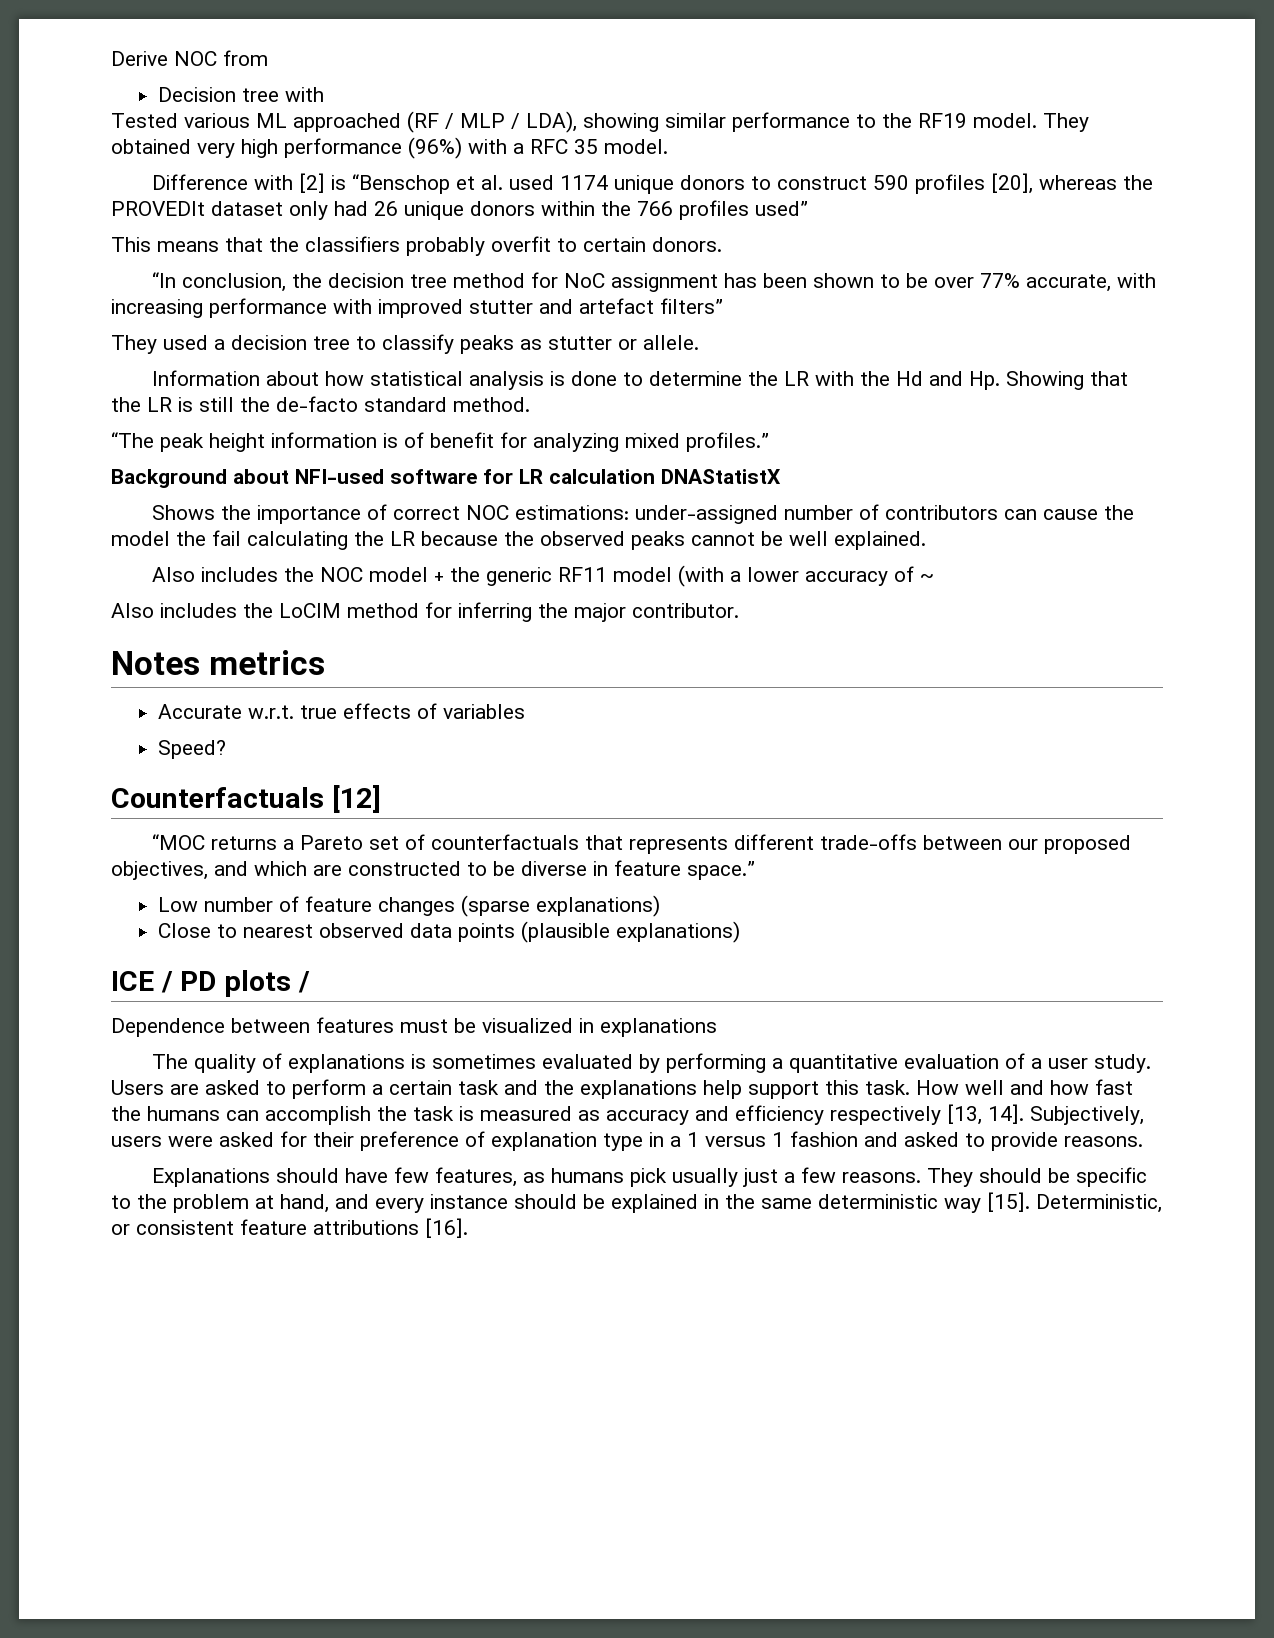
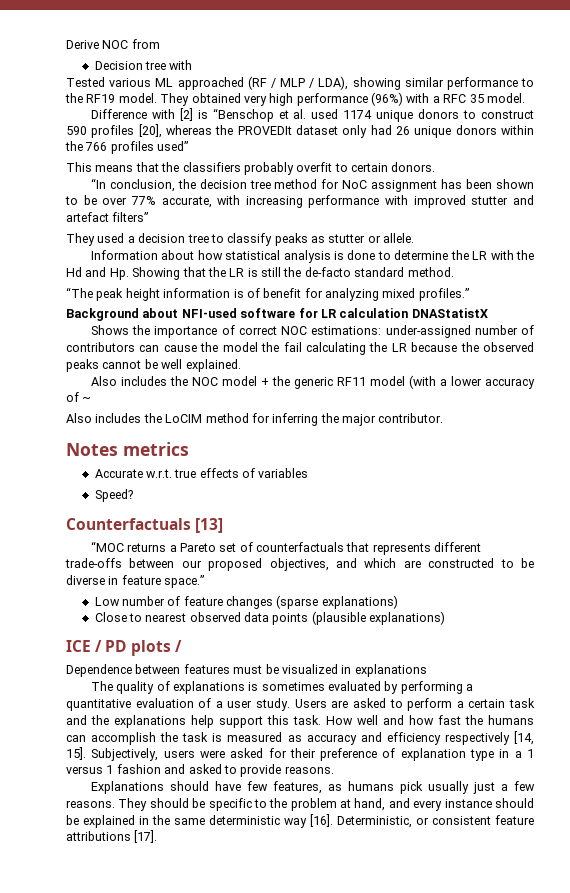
- Counterfactuals [12]
+ Counterfactuals [13]
- How well and how fast the humans can accomplish the task is measured as accuracy and efficiency respectively [13, 14].
+ How well and how fast the humans can accomplish the task is measured as accuracy and efficiency respectively [14, 15].
- They should be specific to the problem at hand, and every instance should be explained in the same deterministic way [15].
+ They should be specific to the problem at hand, and every instance should be explained in the same deterministic way [16].
- Deterministic, or consistent feature attributions [16].
+ Deterministic, or consistent feature attributions [17].

